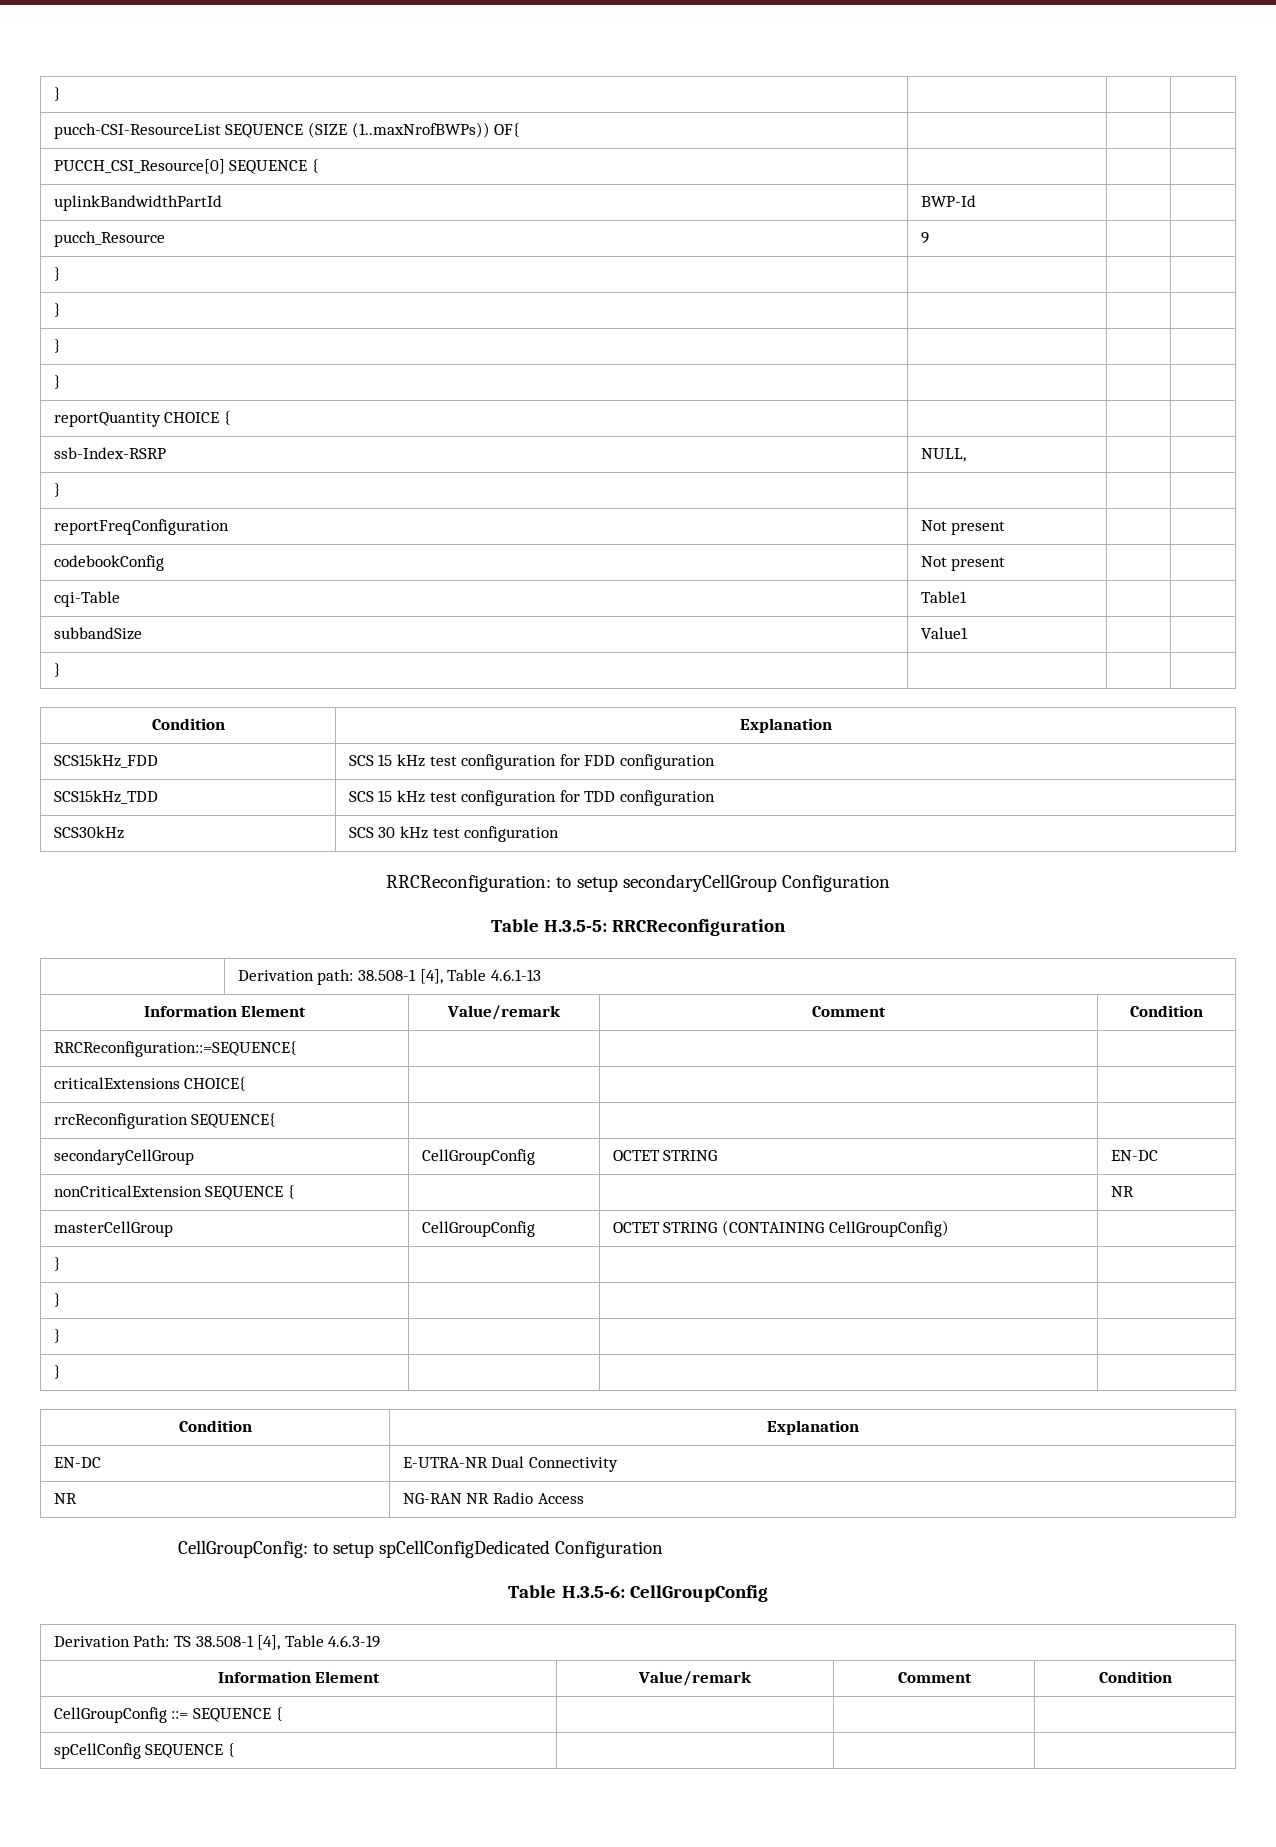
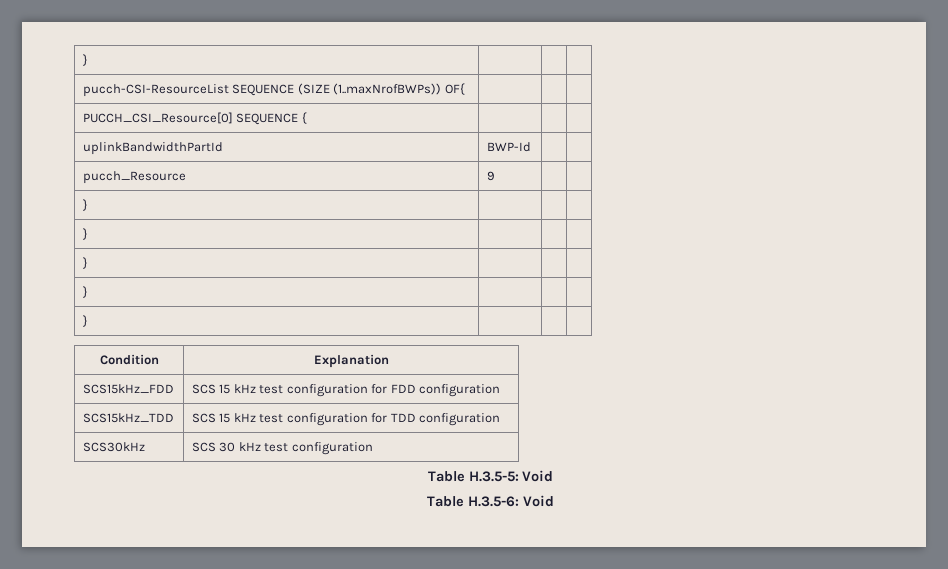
- reportQuantity CHOICE { | | |
- ssb-Index-RSRP | NULL, | |
- } | | |
- reportFreqConfiguration | Not present | |
- codebookConfig | Not present | |
- cqi-Table | Table1 | |
- subbandSize | Value1 | |
- RRCReconfiguration: to setup secondaryCellGroup Configuration
- Table H.3.5-5: RRCReconfiguration
- | Derivation path: 38.508-1 [4], Table 4.6.1-13
- Information Element | Value/remark | Comment | Condition
- RRCReconfiguration::=SEQUENCE{ | | |
- criticalExtensions CHOICE{ | | |
- rrcReconfiguration SEQUENCE{ | | |
- secondaryCellGroup | CellGroupConfig | OCTET STRING | EN-DC
- nonCriticalExtension SEQUENCE { | | | NR
- masterCellGroup | CellGroupConfig | OCTET STRING (CONTAINING CellGroupConfig) |
- } | | |
- } | | |
- } | | |
- } | | |
- Condition | Explanation
- EN-DC | E-UTRA-NR Dual Connectivity
- NR | NG-RAN NR Radio Access
- CellGroupConfig: to setup spCellConfigDedicated Configuration
- Table H.3.5-6: CellGroupConfig
- Derivation Path: TS 38.508-1 [4], Table 4.6.3-19
- Information Element | Value/remark | Comment | Condition
- CellGroupConfig ::= SEQUENCE { | | |
- spCellConfig SEQUENCE { | | |
+ Table H.3.5-5: Void
+ Table H.3.5-6: Void

